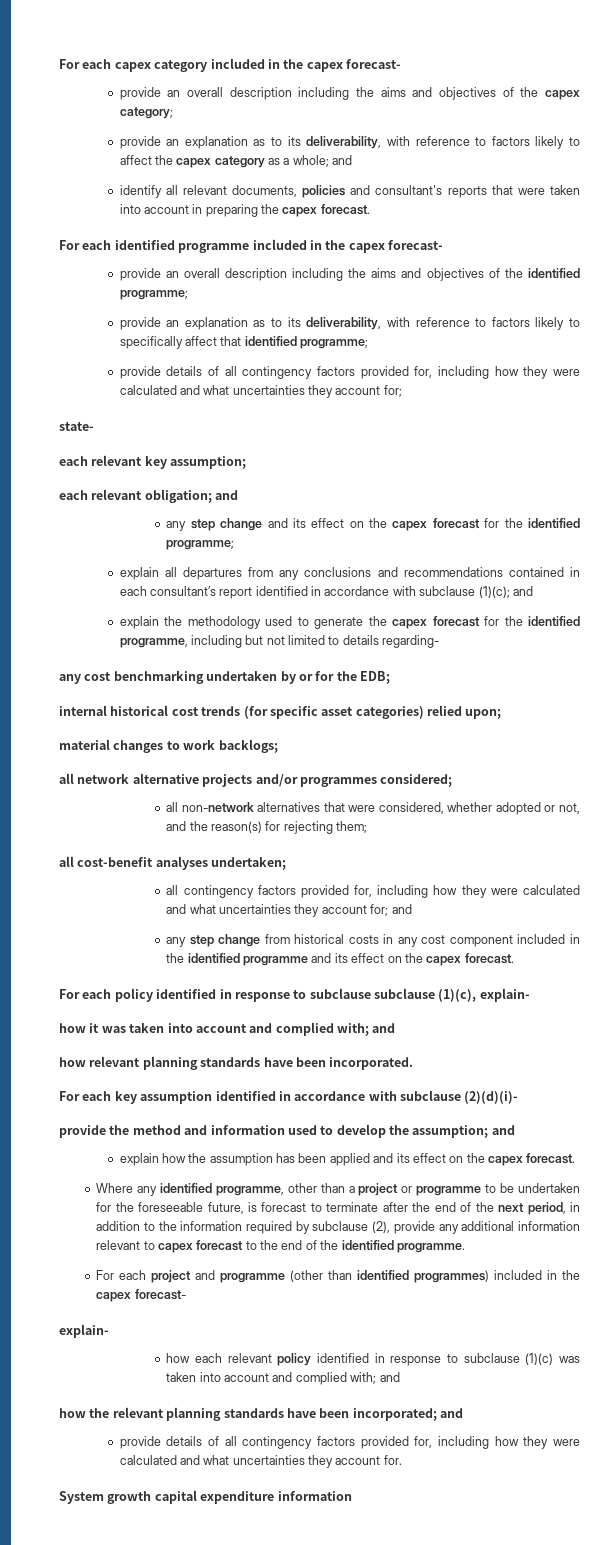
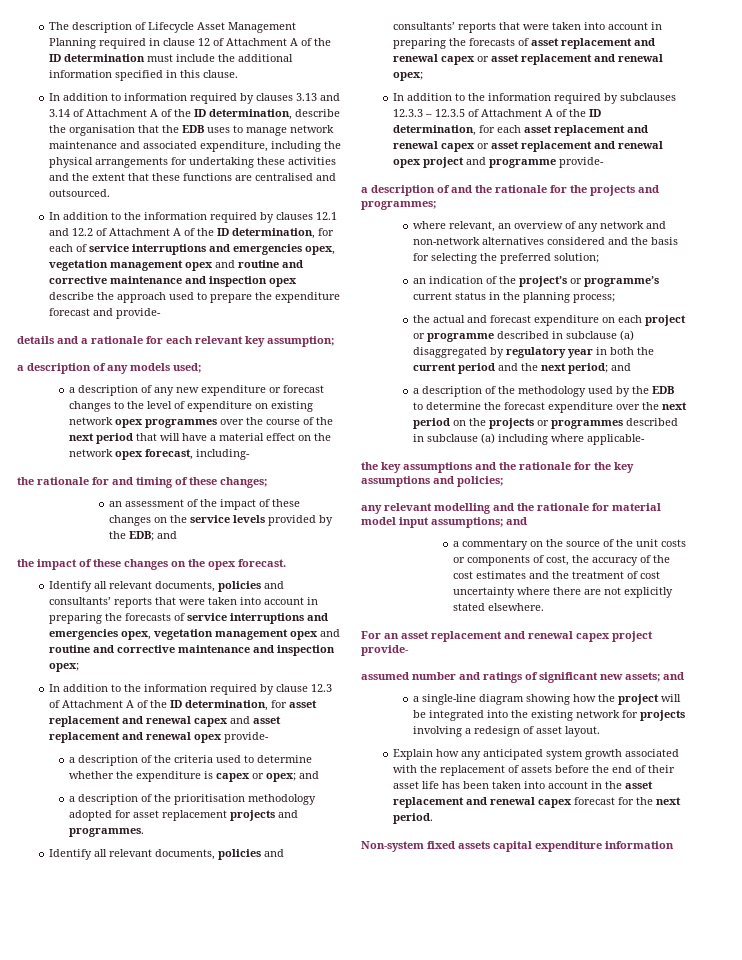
- For each capex category included in the capex forecast-
- provide an overall description including the aims and objectives of the capex category;
- provide an explanation as to its deliverability, with reference to factors likely to affect the capex category as a whole; and
- identify all relevant documents, policies and consultant's reports that were taken into account in preparing the capex forecast.
- For each identified programme included in the capex forecast-
- provide an overall description including the aims and objectives of the identified programme;
- provide an explanation as to its deliverability, with reference to factors likely to specifically affect that identified programme;
- provide details of all contingency factors provided for, including how they were calculated and what uncertainties they account for;
- state-
- each relevant key assumption;
- each relevant obligation; and
- any step change and its effect on the capex forecast for the identified programme;
- explain all departures from any conclusions and recommendations contained in each consultant’s report identified in accordance with subclause (1)(c); and
- explain the methodology used to generate the capex forecast for the identified programme, including but not limited to details regarding-
- any cost benchmarking undertaken by or for the EDB;
- internal historical cost trends (for specific asset categories) relied upon;
- material changes to work backlogs;
- all network alternative projects and/or programmes considered;
- all non-network alternatives that were considered, whether adopted or not, and the reason(s) for rejecting them;
- all cost-benefit analyses undertaken;
- all contingency factors provided for, including how they were calculated and what uncertainties they account for; and
- any step change from historical costs in any cost component included in the identified programme and its effect on the capex forecast.
- For each policy identified in response to subclause subclause (1)(c), explain-
- how it was taken into account and complied with; and
- how relevant planning standards have been incorporated.
- For each key assumption identified in accordance with subclause (2)(d)(i)-
- provide the method and information used to develop the assumption; and
- explain how the assumption has been applied and its effect on the capex forecast.
- Where any identified programme, other than a project or programme to be undertaken for the foreseeable future, is forecast to terminate after the end of the next period, in addition to the information required by subclause (2), provide any additional information relevant to capex forecast to the end of the identified programme.
- For each project and programme (other than identified programmes) included in the capex forecast-
- explain-
- how each relevant policy identified in response to subclause (1)(c) was taken into account and complied with; and
- how the relevant planning standards have been incorporated; and
- provide details of all contingency factors provided for, including how they were calculated and what uncertainties they account for.
- System growth capital expenditure information
+ The description of Lifecycle Asset Management Planning required in clause 12 of Attachment A of the ID determination must include the additional information specified in this clause.
+ In addition to information required by clauses 3.13 and 3.14 of Attachment A of the ID determination, describe the organisation that the EDB uses to manage network maintenance and associated expenditure, including the physical arrangements for undertaking these activities and the extent that these functions are centralised and outsourced.
+ In addition to the information required by clauses 12.1 and 12.2 of Attachment A of the ID determination, for each of service interruptions and emergencies opex, vegetation management opex and routine and corrective maintenance and inspection opex describe the approach used to prepare the expenditure forecast and provide-
+ details and a rationale for each relevant key assumption;
+ a description of any models used;
+ a description of any new expenditure or forecast changes to the level of expenditure on existing network opex programmes over the course of the next period that will have a material effect on the network opex forecast, including-
+ the rationale for and timing of these changes;
+ an assessment of the impact of these changes on the service levels provided by the EDB; and
+ the impact of these changes on the opex forecast.
+ Identify all relevant documents, policies and consultants’ reports that were taken into account in preparing the forecasts of service interruptions and emergencies opex, vegetation management opex and routine and corrective maintenance and inspection opex;
+ In addition to the information required by clause 12.3 of Attachment A of the ID determination, for asset replacement and renewal capex and asset replacement and renewal opex provide-
+ a description of the criteria used to determine whether the expenditure is capex or opex; and
+ a description of the prioritisation methodology adopted for asset replacement projects and programmes.
+ Identify all relevant documents, policies and consultants’ reports that were taken into account in preparing the forecasts of asset replacement and renewal capex or asset replacement and renewal opex;
+ In addition to the information required by subclauses 12.3.3 – 12.3.5 of Attachment A of the ID determination, for each asset replacement and renewal capex or asset replacement and renewal opex project and programme provide-
+ a description of and the rationale for the projects and programmes;
+ where relevant, an overview of any network and non-network alternatives considered and the basis for selecting the preferred solution;
+ an indication of the project’s or programme’s current status in the planning process;
+ the actual and forecast expenditure on each project or programme described in subclause (a) disaggregated by regulatory year in both the current period and the next period; and
+ a description of the methodology used by the EDB to determine the forecast expenditure over the next period on the projects or programmes described in subclause (a) including where applicable-
+ the key assumptions and the rationale for the key assumptions and policies;
+ any relevant modelling and the rationale for material model input assumptions; and
+ a commentary on the source of the unit costs or components of cost, the accuracy of the cost estimates and the treatment of cost uncertainty where there are not explicitly stated elsewhere.
+ For an asset replacement and renewal capex project provide-
+ assumed number and ratings of significant new assets; and
+ a single-line diagram showing how the project will be integrated into the existing network for projects involving a redesign of asset layout.
+ Explain how any anticipated system growth associated with the replacement of assets before the end of their asset life has been taken into account in the asset replacement and renewal capex forecast for the next period.
+ Non-system fixed assets capital expenditure information

